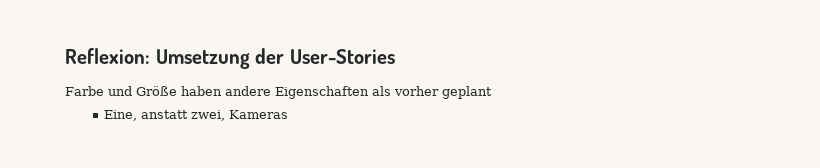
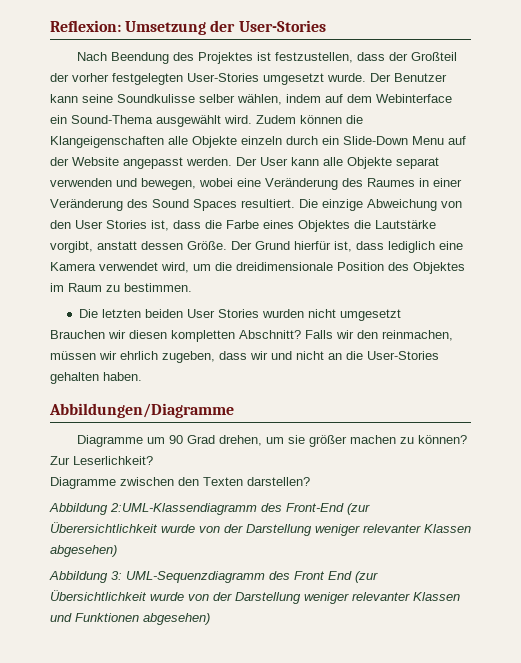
- Farbe und Größe haben andere Eigenschaften als vorher geplant
- Eine, anstatt zwei, Kameras
+ Nach Beendung des Projektes ist festzustellen, dass der Großteil der vorher festgelegten User-Stories umgesetzt wurde. Der Benutzer kann seine Soundkulisse selber wählen, indem auf dem Webinterface ein Sound-Thema ausgewählt wird. Zudem können die Klangeigenschaften alle Objekte einzeln durch ein Slide-Down Menu auf der Website angepasst werden. Der User kann alle Objekte separat verwenden und bewegen, wobei eine Veränderung des Raumes in einer Veränderung des Sound Spaces resultiert. Die einzige Abweichung von den User Stories ist, dass die Farbe eines Objektes die Lautstärke vorgibt, anstatt dessen Größe. Der Grund hierfür ist, dass lediglich eine Kamera verwendet wird, um die dreidimensionale Position des Objektes im Raum zu bestimmen.
+ Die letzten beiden User Stories wurden nicht umgesetzt
+ Brauchen wir diesen kompletten Abschnitt? Falls wir den reinmachen, müssen wir ehrlich zugeben, dass wir und nicht an die User-Stories gehalten haben.
+ Abbildungen/Diagramme
+ Diagramme um 90 Grad drehen, um sie größer machen zu können? Zur Leserlichkeit?
+ Diagramme zwischen den Texten darstellen?
+ Abbildung 2:UML-Klassendiagramm des Front-End (zur Überersichtlichkeit wurde von der Darstellung weniger relevanter Klassen abgesehen)
+ Abbildung 3: UML-Sequenzdiagramm des Front End (zur Übersichtlichkeit wurde von der Darstellung weniger relevanter Klassen und Funktionen abgesehen)

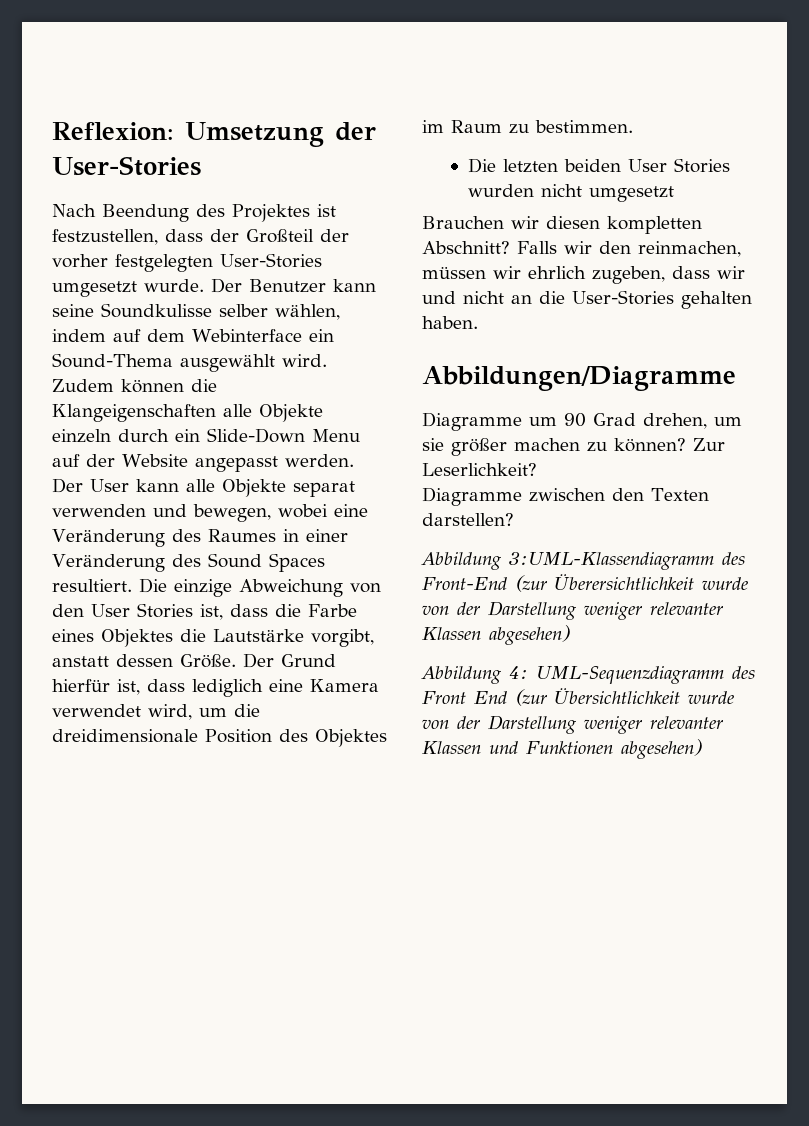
- Abbildung 2:UML-Klassendiagramm des Front-End (zur Überersichtlichkeit wurde von der Darstellung weniger relevanter Klassen abgesehen)
+ Abbildung 3:UML-Klassendiagramm des Front-End (zur Überersichtlichkeit wurde von der Darstellung weniger relevanter Klassen abgesehen)
- Abbildung 3: UML-Sequenzdiagramm des Front End (zur Übersichtlichkeit wurde von der Darstellung weniger relevanter Klassen und Funktionen abgesehen)
+ Abbildung 4: UML-Sequenzdiagramm des Front End (zur Übersichtlichkeit wurde von der Darstellung weniger relevanter Klassen und Funktionen abgesehen)

